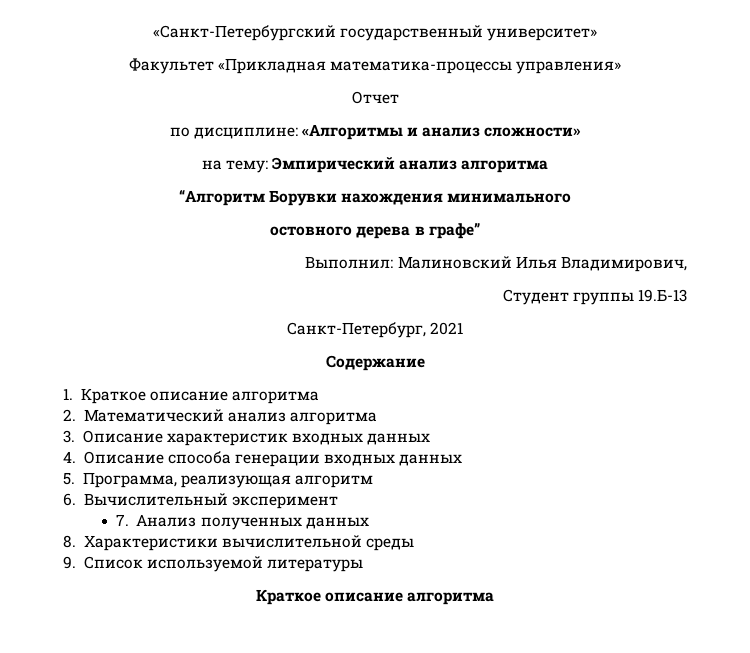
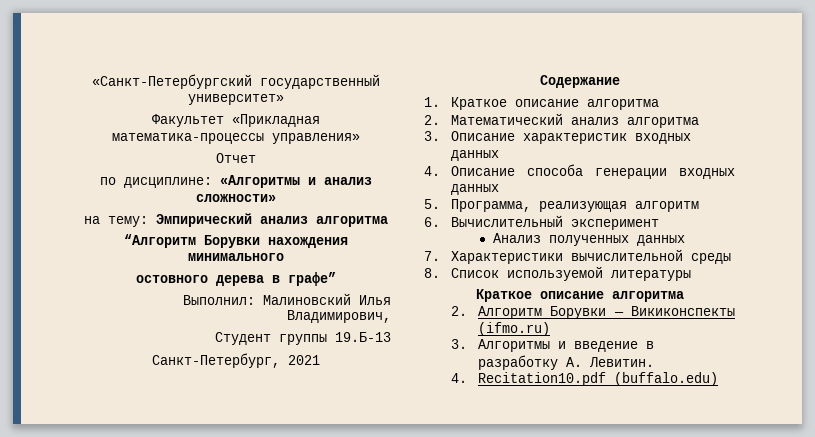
- 7. Анализ полученных данных
+ Анализ полученных данных
- 8. Характеристики вычислительной среды
+ 7. Характеристики вычислительной среды
- 9. Список используемой литературы
+ 8. Список используемой литературы
+ 2. Алгоритм Борувки — Викиконспекты (ifmo.ru)
+ 3. Алгоритмы и введение в разработку А. Левитин.
+ 4. Recitation10.pdf (buffalo.edu)

